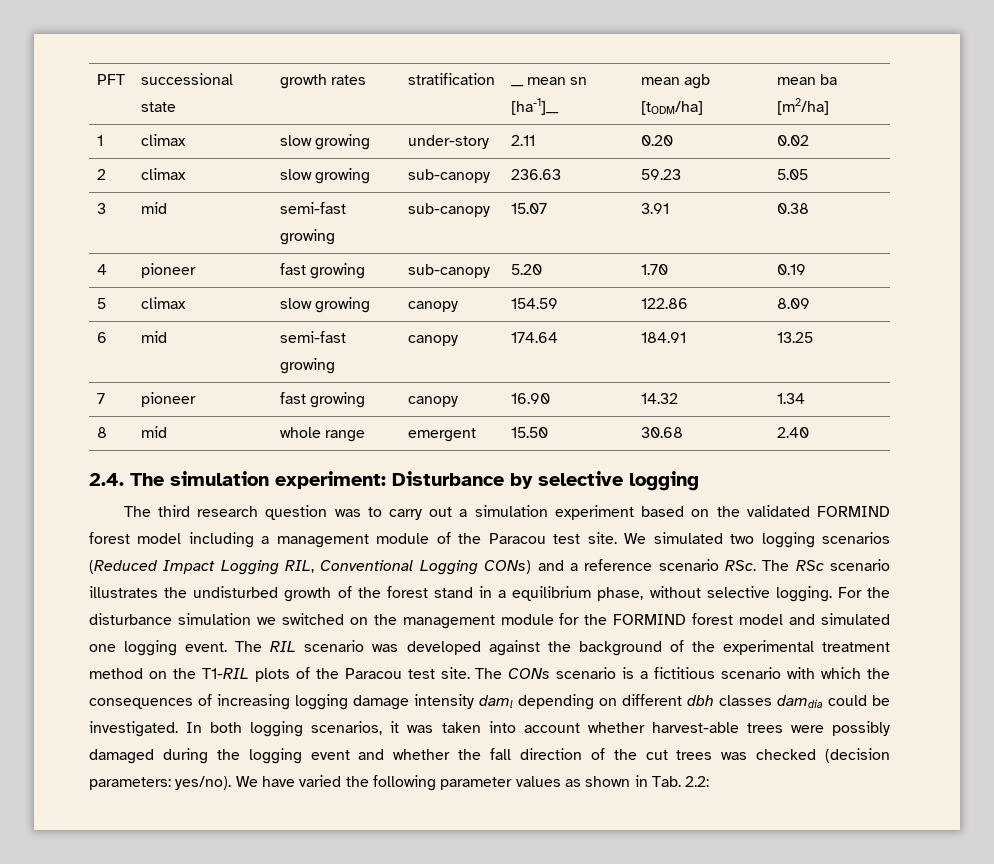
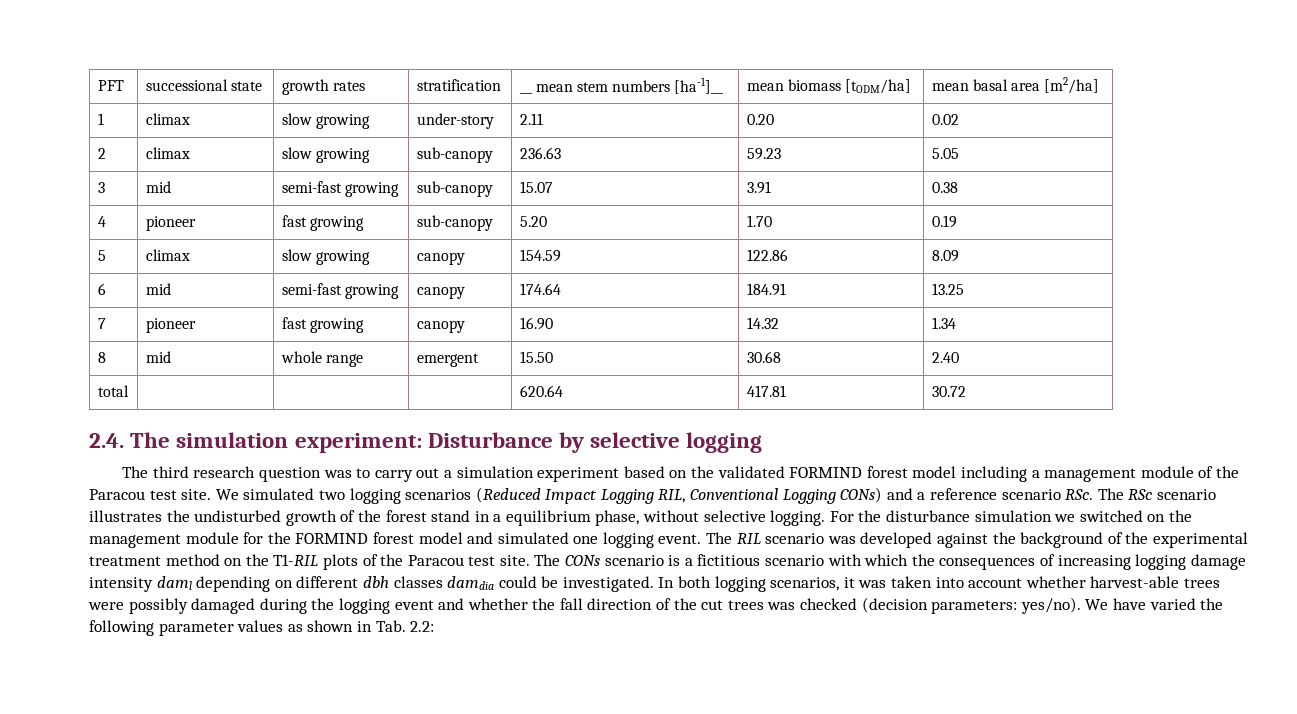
- PFT | successional state | growth rates | stratification | __ mean sn [ha-1]__ | mean agb [tODM/ha] | mean ba [m2/ha]
+ PFT | successional state | growth rates | stratification | __ mean stem numbers [ha-1]__ | mean biomass [tODM/ha] | mean basal area [m2/ha]
+ total | | | | 620.64 | 417.81 | 30.72

